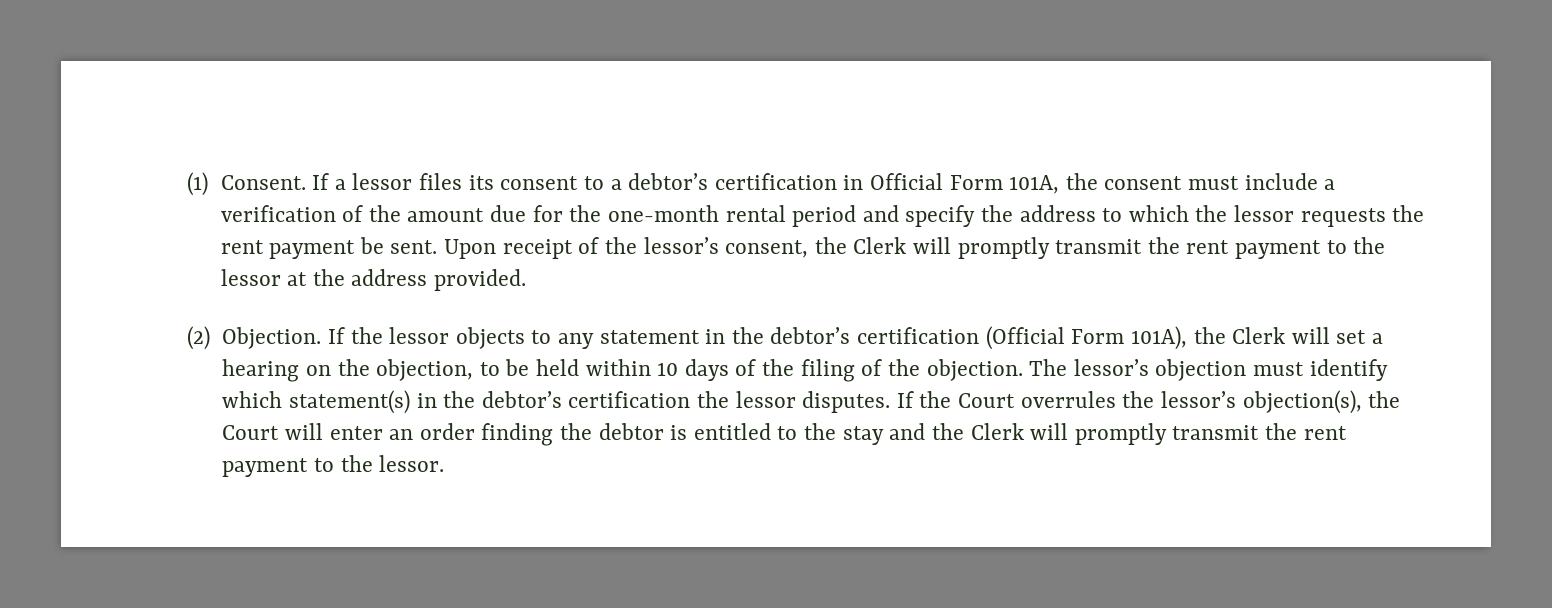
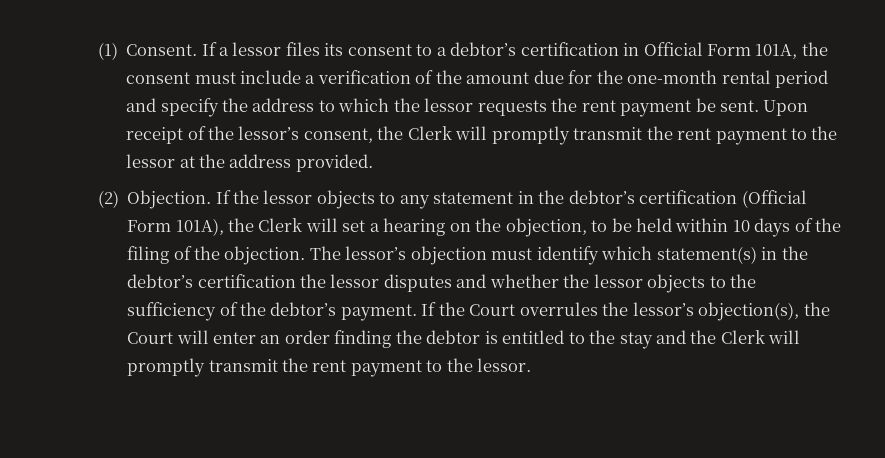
- The lessor’s objection must identify which statement(s) in the debtor’s certification the lessor disputes.
+ The lessor’s objection must identify which statement(s) in the debtor’s certification the lessor disputes and whether the lessor objects to the sufficiency of the debtor’s payment.

